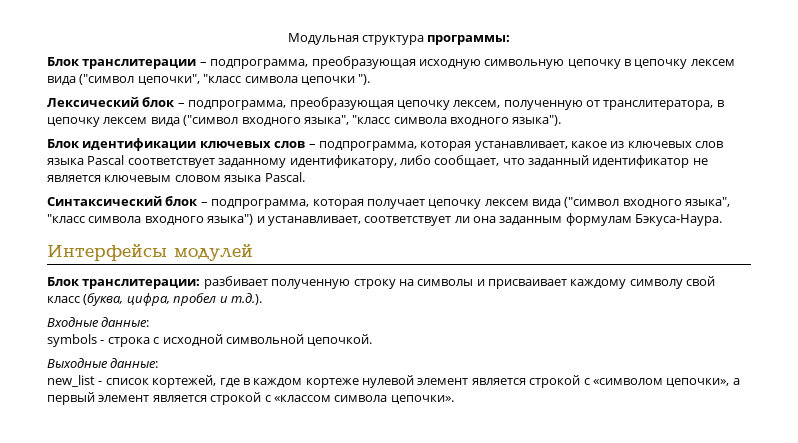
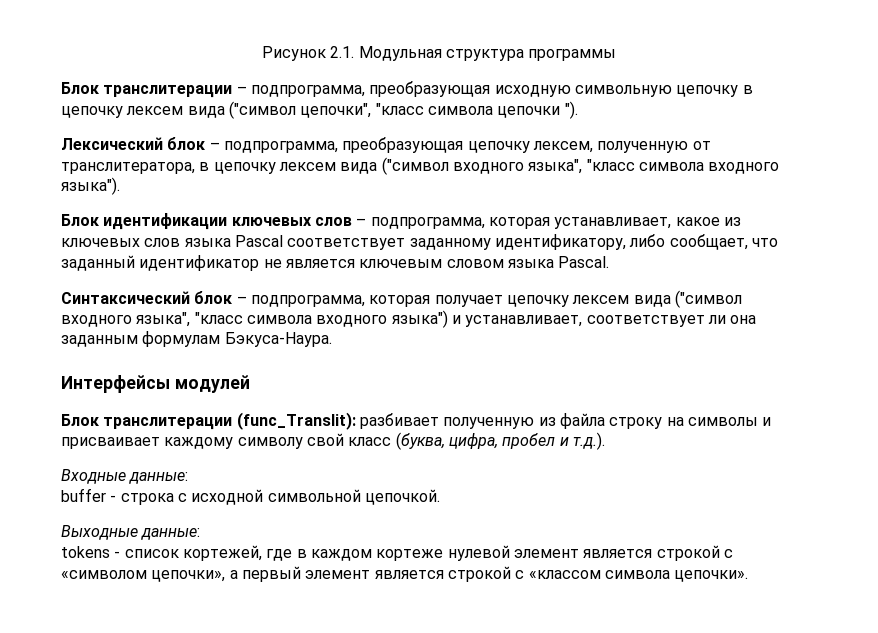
- Модульная структура программы:
+ Рисунок 2.1. Модульная структура программы
- Блок транслитерации: разбивает полученную строку на символы и присваивает каждому символу свой класс (буква, цифра, пробел и т.д.).
+ Блок транслитерации (func_Translit): разбивает полученную из файла строку на символы и присваивает каждому символу свой класс (буква, цифра, пробел и т.д.).
- symbols - строка с исходной символьной цепочкой.
+ buffer - строка с исходной символьной цепочкой.
- new_list - список кортежей, где в каждом кортеже нулевой элемент является строкой с «символом цепочки», а первый элемент является строкой с «классом символа цепочки».
+ tokens - список кортежей, где в каждом кортеже нулевой элемент является строкой с «символом цепочки», а первый элемент является строкой с «классом символа цепочки».

